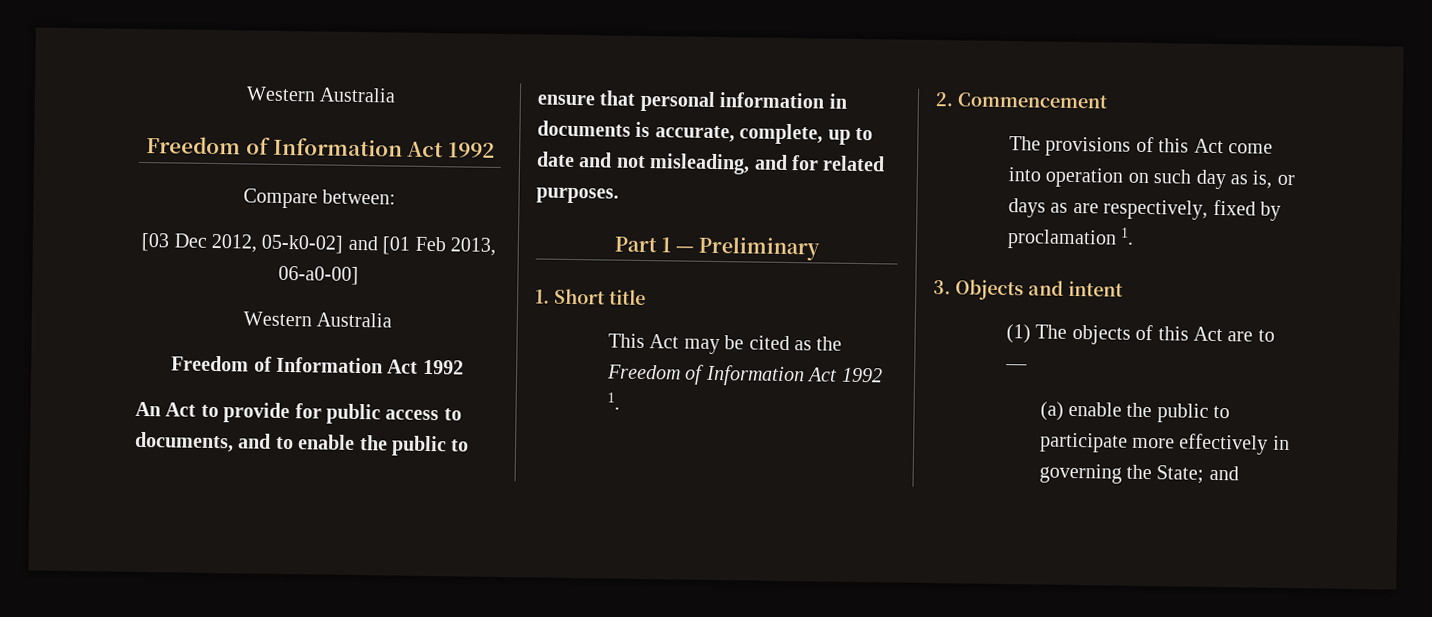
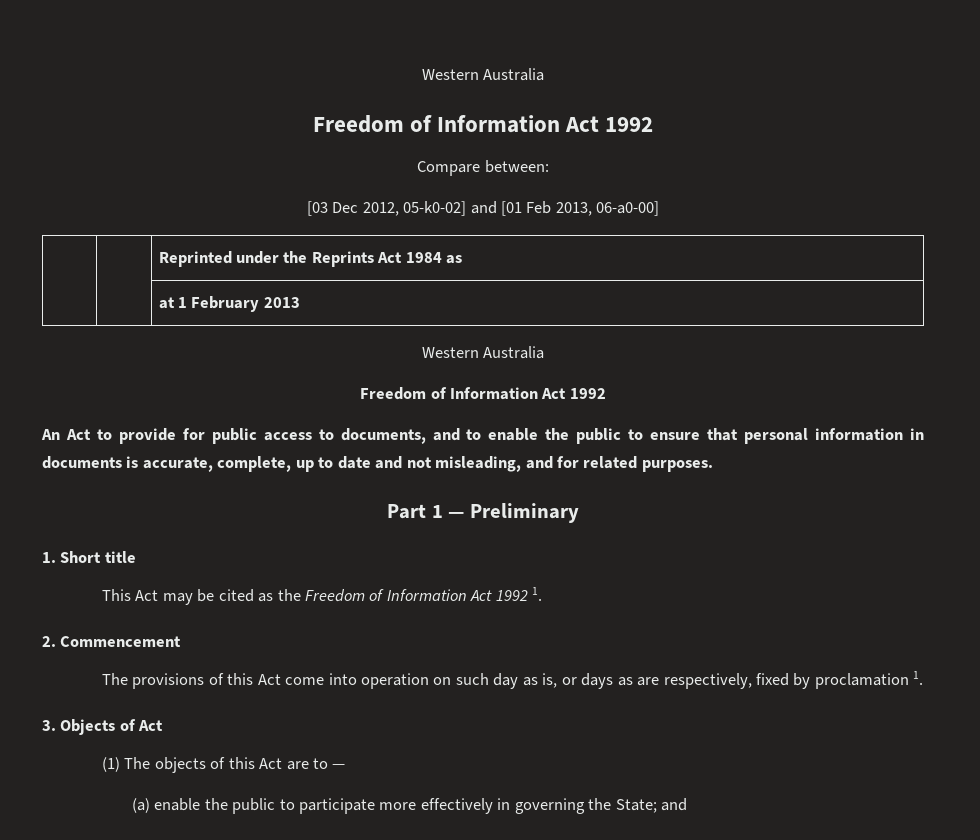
+ | | Reprinted under the Reprints Act 1984 as
+ | | at 1 February 2013
- 3. Objects and intent
+ 3. Objects of Act

